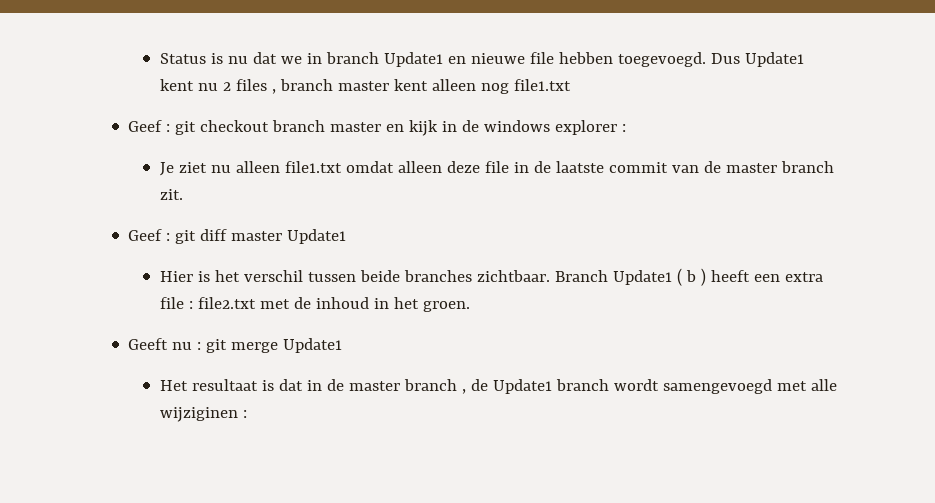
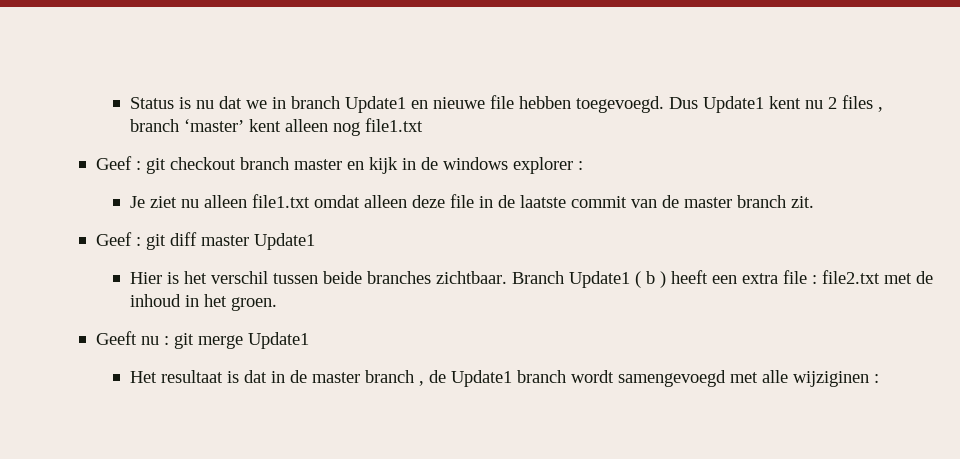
- Dus Update1 kent nu 2 files , branch master kent alleen nog file1.txt
+ Dus Update1 kent nu 2 files , branch ‘master’ kent alleen nog file1.txt

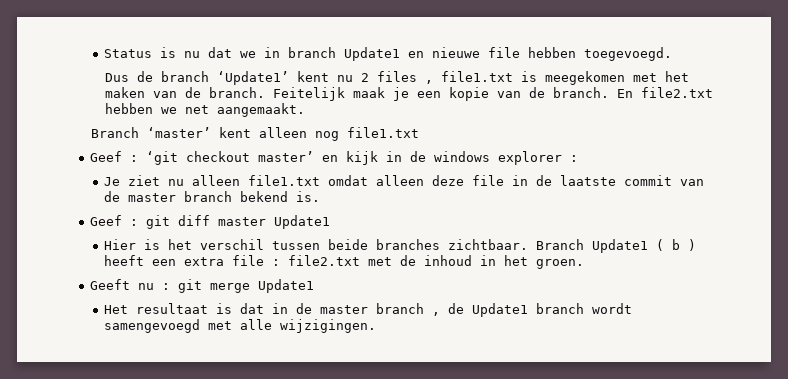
- Status is nu dat we in branch Update1 en nieuwe file hebben toegevoegd. Dus Update1 kent nu 2 files , branch ‘master’ kent alleen nog file1.txt
+ Status is nu dat we in branch Update1 en nieuwe file hebben toegevoegd.
+ Dus de branch ‘Update1’ kent nu 2 files , file1.txt is meegekomen met het maken van de branch. Feitelijk maak je een kopie van de branch. En file2.txt hebben we net aangemaakt.
+ Branch ‘master’ kent alleen nog file1.txt
- Geef : git checkout branch master en kijk in de windows explorer :
+ Geef : ‘git checkout master’ en kijk in de windows explorer :
- Je ziet nu alleen file1.txt omdat alleen deze file in de laatste commit van de master branch zit.
+ Je ziet nu alleen file1.txt omdat alleen deze file in de laatste commit van de master branch bekend is.
- Het resultaat is dat in de master branch , de Update1 branch wordt samengevoegd met alle wijziginen :
+ Het resultaat is dat in de master branch , de Update1 branch wordt samengevoegd met alle wijzigingen.

